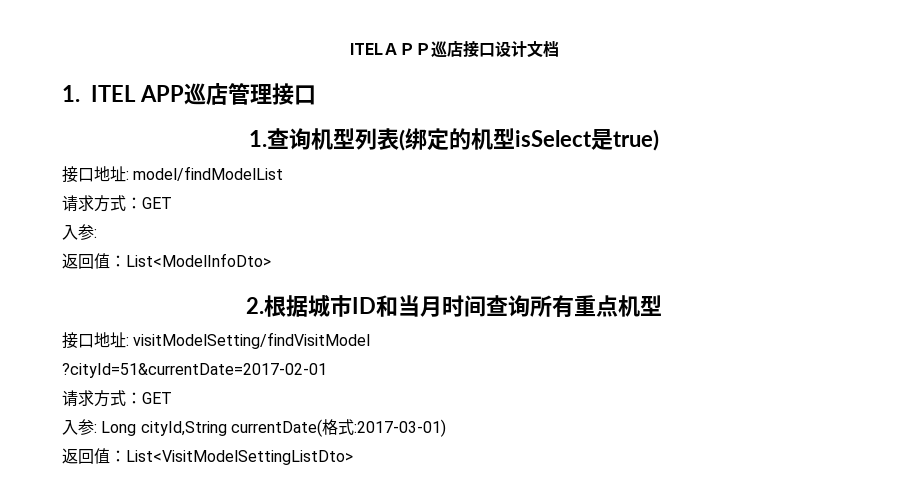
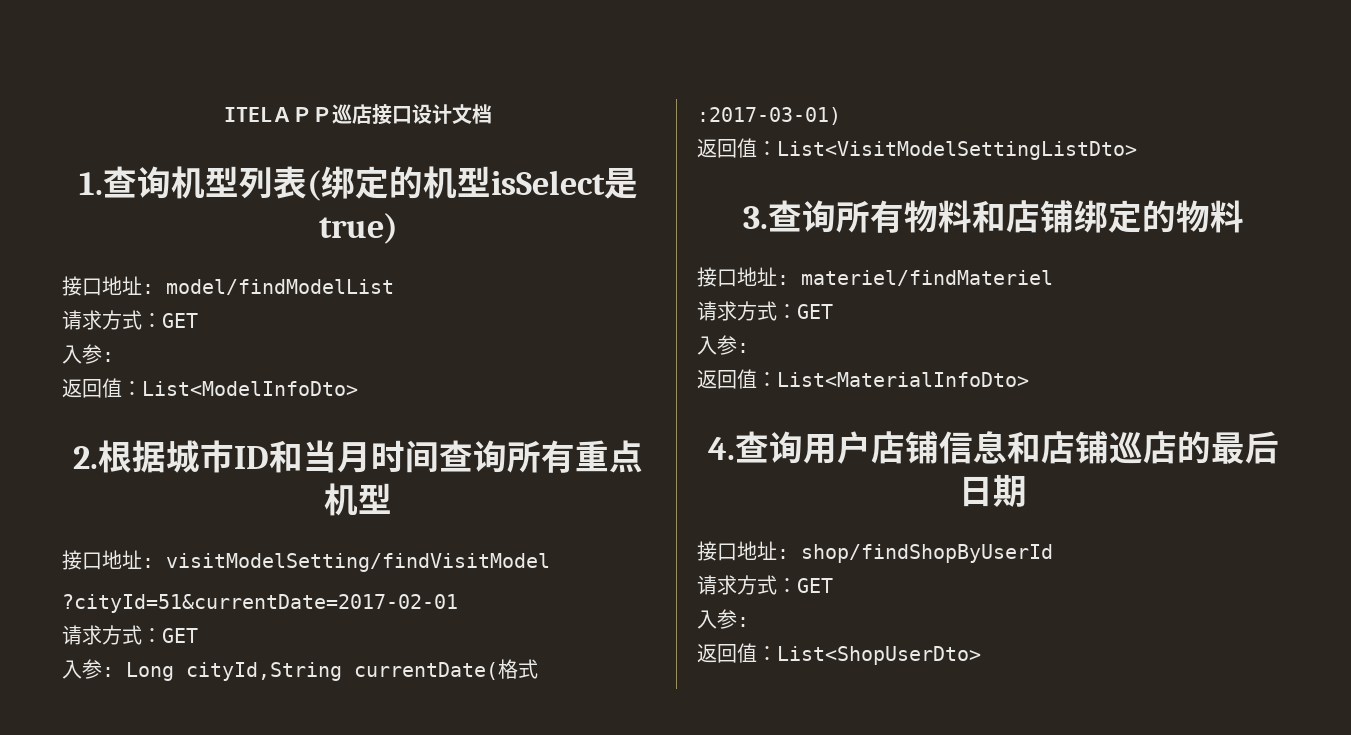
- 1. ITEL APP巡店管理接口
+ 3.查询所有物料和店铺绑定的物料
+ 接口地址: materiel/findMateriel
+ 请求方式：GET
+ 入参:
+ 返回值：List<MaterialInfoDto>
+ 4.查询用户店铺信息和店铺巡店的最后日期
+ 接口地址: shop/findShopByUserId
+ 请求方式：GET
+ 入参:
+ 返回值：List<ShopUserDto>

